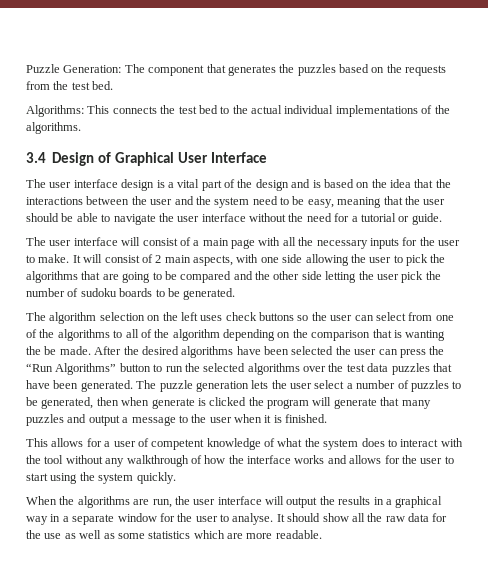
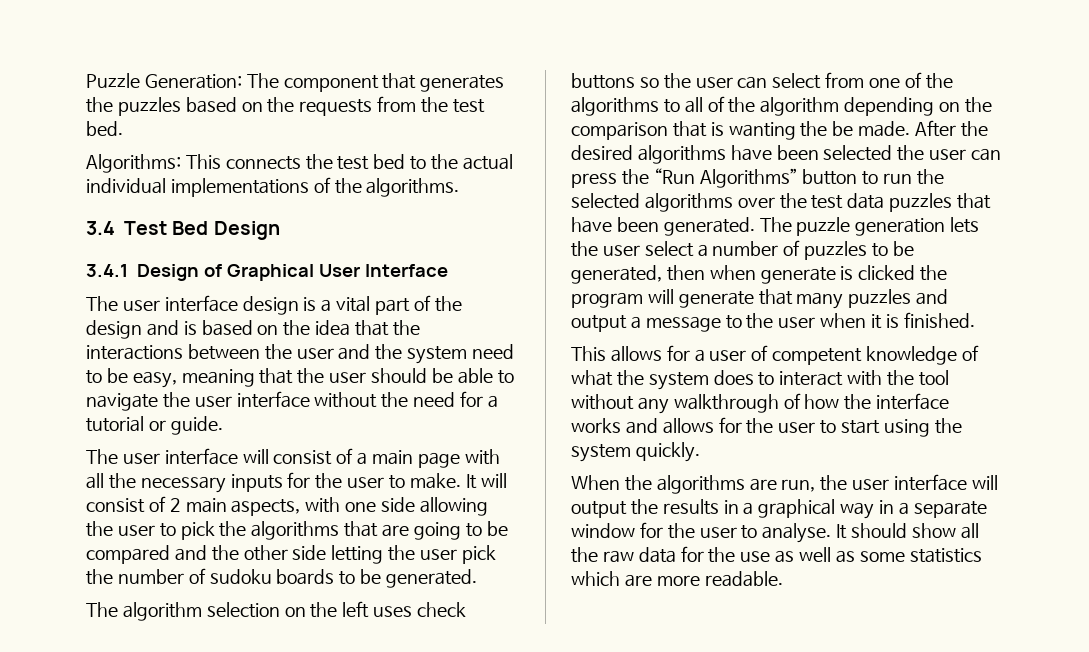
- 3.4 Design of Graphical User Interface
+ 3.4 Test Bed Design
+ 3.4.1 Design of Graphical User Interface

